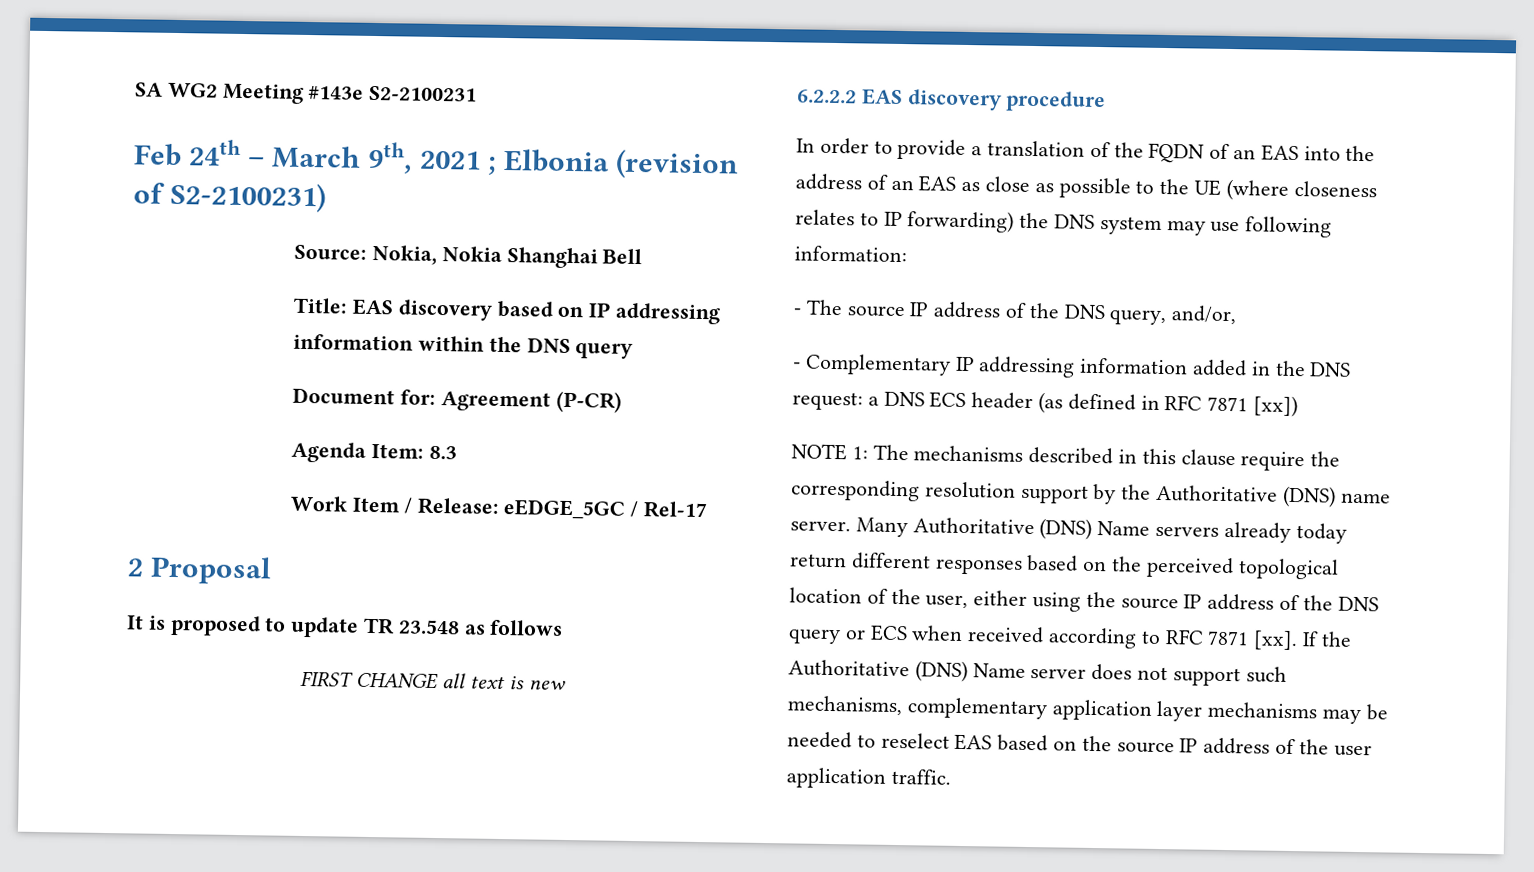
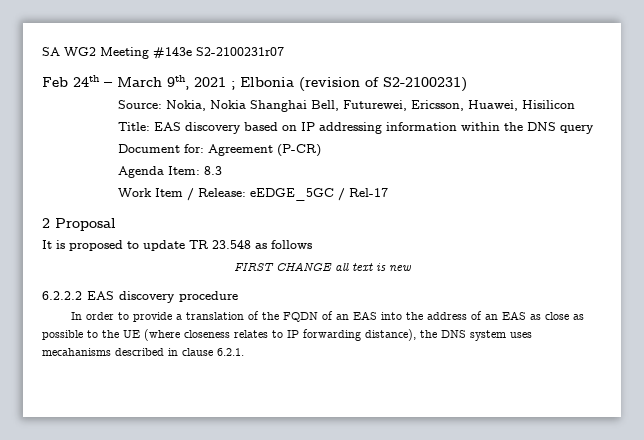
- SA WG2 Meeting #143e S2-2100231
+ SA WG2 Meeting #143e S2-2100231r07
- Source: Nokia, Nokia Shanghai Bell
+ Source: Nokia, Nokia Shanghai Bell, Futurewei, Ericsson, Huawei, Hisilicon
- In order to provide a translation of the FQDN of an EAS into the address of an EAS as close as possible to the UE (where closeness relates to IP forwarding) the DNS system may use following information:
- - The source IP address of the DNS query, and/or,
- - Complementary IP addressing information added in the DNS request: a DNS ECS header (as defined in RFC 7871 [xx])
- NOTE 1: The mechanisms described in this clause require the corresponding resolution support by the Authoritative (DNS) name server. Many Authoritative (DNS) Name servers already today return different responses based on the perceived topological location of the user, either using the source IP address of the DNS query or ECS when received according to RFC 7871 [xx]. If the Authoritative (DNS) Name server does not support such mechanisms, complementary application layer mechanisms may be needed to reselect EAS based on the source IP address of the user application traffic.
+ In order to provide a translation of the FQDN of an EAS into the address of an EAS as close as possible to the UE (where closeness relates to IP forwarding distance), the DNS system uses mecahanisms described in clause 6.2.1.

